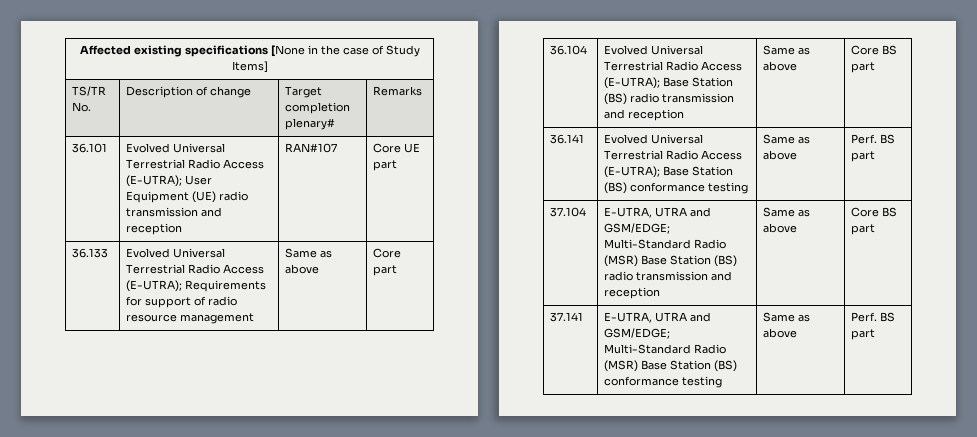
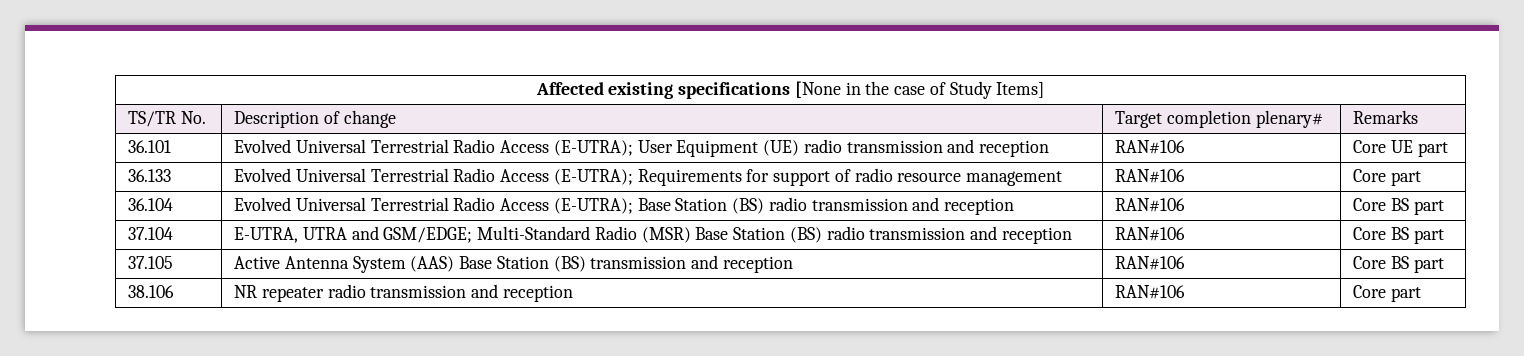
- 36.101 | Evolved Universal Terrestrial Radio Access (E-UTRA); User Equipment (UE) radio transmission and reception | RAN#107 | Core UE part
+ 36.101 | Evolved Universal Terrestrial Radio Access (E-UTRA); User Equipment (UE) radio transmission and reception | RAN#106 | Core UE part
- 36.133 | Evolved Universal Terrestrial Radio Access (E-UTRA); Requirements for support of radio resource management | Same as above | Core part
+ 36.133 | Evolved Universal Terrestrial Radio Access (E-UTRA); Requirements for support of radio resource management | RAN#106 | Core part
- 36.104 | Evolved Universal Terrestrial Radio Access (E-UTRA); Base Station (BS) radio transmission and reception | Same as above | Core BS part
- 36.141 | Evolved Universal Terrestrial Radio Access (E-UTRA); Base Station (BS) conformance testing | Same as above | Perf. BS part
+ 36.104 | Evolved Universal Terrestrial Radio Access (E-UTRA); Base Station (BS) radio transmission and reception | RAN#106 | Core BS part
- 37.104 | E-UTRA, UTRA and GSM/EDGE; Multi-Standard Radio (MSR) Base Station (BS) radio transmission and reception | Same as above | Core BS part
- 37.141 | E-UTRA, UTRA and GSM/EDGE; Multi-Standard Radio (MSR) Base Station (BS) conformance testing | Same as above | Perf. BS part
+ 37.104 | E-UTRA, UTRA and GSM/EDGE; Multi-Standard Radio (MSR) Base Station (BS) radio transmission and reception | RAN#106 | Core BS part
+ 37.105 | Active Antenna System (AAS) Base Station (BS) transmission and reception | RAN#106 | Core BS part
+ 38.106 | NR repeater radio transmission and reception | RAN#106 | Core part

